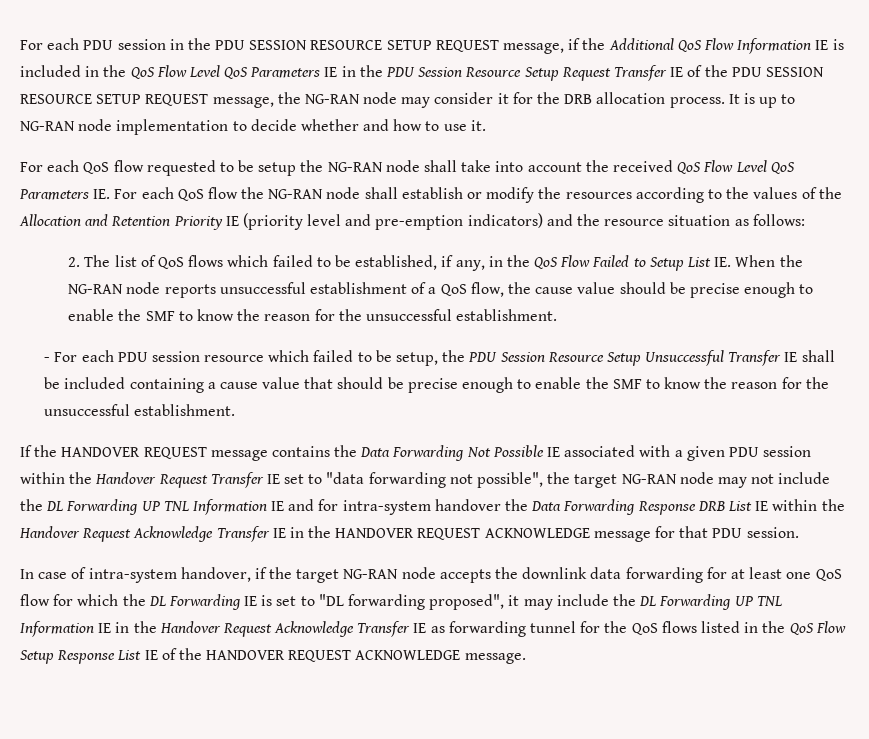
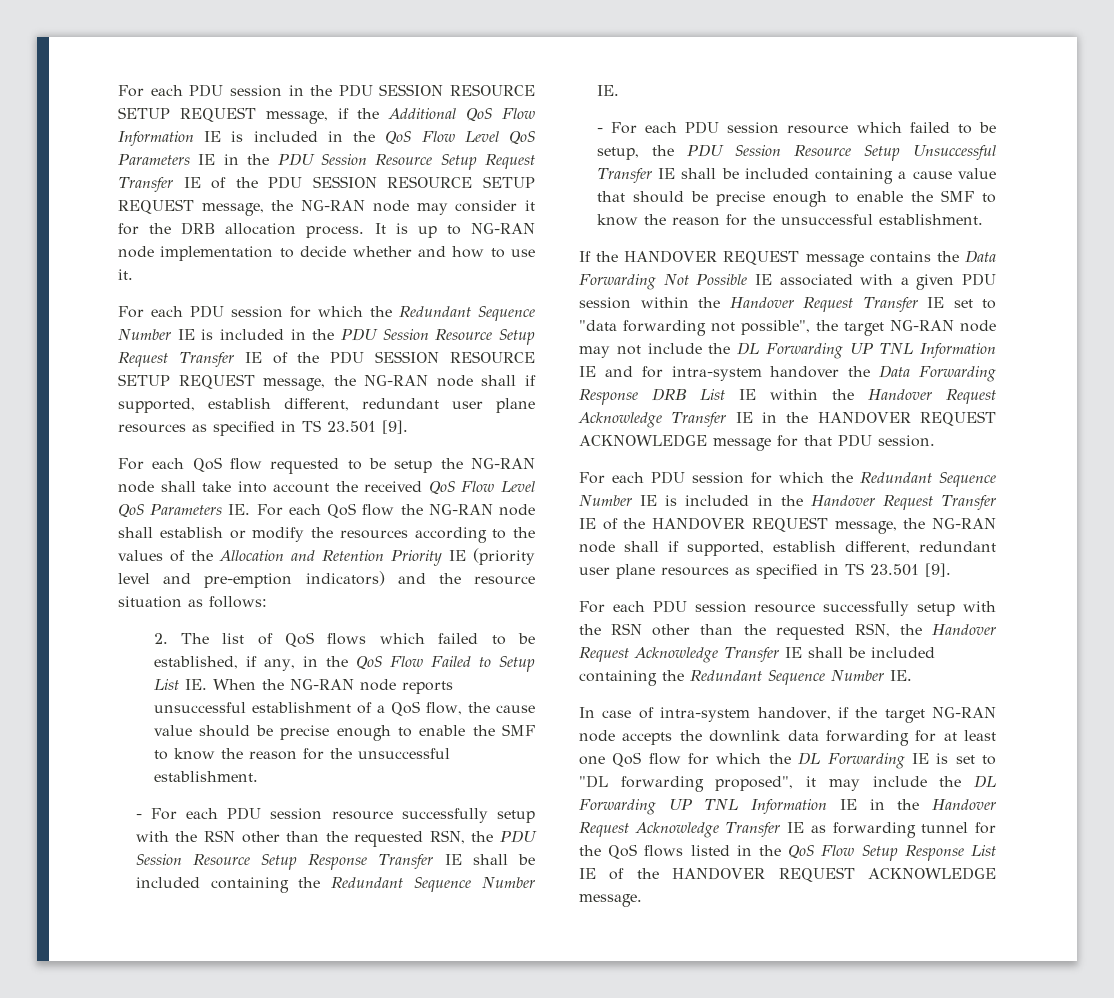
+ For each PDU session for which the Redundant Sequence Number IE is included in the PDU Session Resource Setup Request Transfer IE of the PDU SESSION RESOURCE SETUP REQUEST message, the NG-RAN node shall if supported, establish different, redundant user plane resources as specified in TS 23.501 [9].
+ - For each PDU session resource successfully setup with the RSN other than the requested RSN, the PDU Session Resource Setup Response Transfer IE shall be included containing the Redundant Sequence Number IE.
+ For each PDU session for which the Redundant Sequence Number IE is included in the Handover Request Transfer IE of the HANDOVER REQUEST message, the NG-RAN node shall if supported, establish different, redundant user plane resources as specified in TS 23.501 [9].
+ For each PDU session resource successfully setup with the RSN other than the requested RSN, the Handover Request Acknowledge Transfer IE shall be included containing the Redundant Sequence Number IE.

